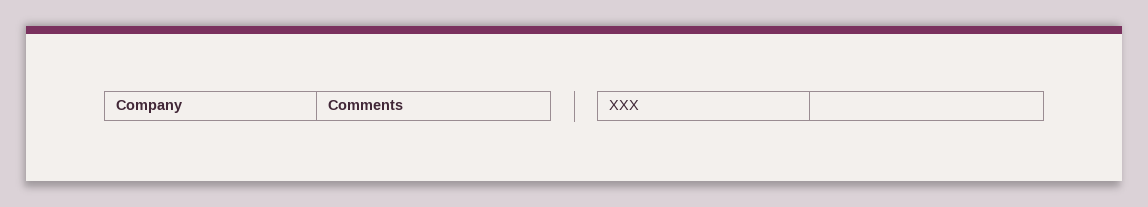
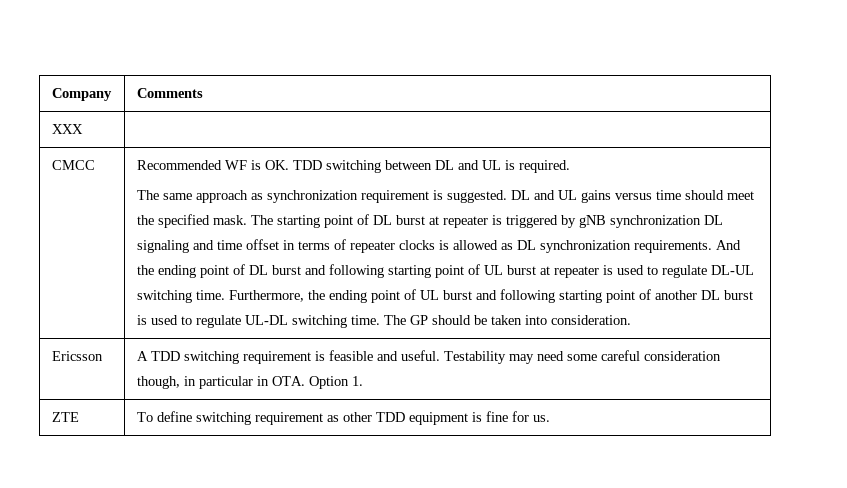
+ CMCC | Recommended WF is OK. TDD switching between DL and UL is required.
+ The same approach as synchronization requirement is suggested. DL and UL gains versus time should meet the specified mask. The starting point of DL burst at repeater is triggered by gNB synchronization DL signaling and time offset in terms of repeater clocks is allowed as DL synchronization requirements. And the ending point of DL burst and following starting point of UL burst at repeater is used to regulate DL-UL switching time. Furthermore, the ending point of UL burst and following starting point of another DL burst is used to regulate UL-DL switching time. The GP should be taken into consideration.
+ Ericsson | A TDD switching requirement is feasible and useful. Testability may need some careful consideration though, in particular in OTA. Option 1.
+ ZTE | To define switching requirement as other TDD equipment is fine for us.

